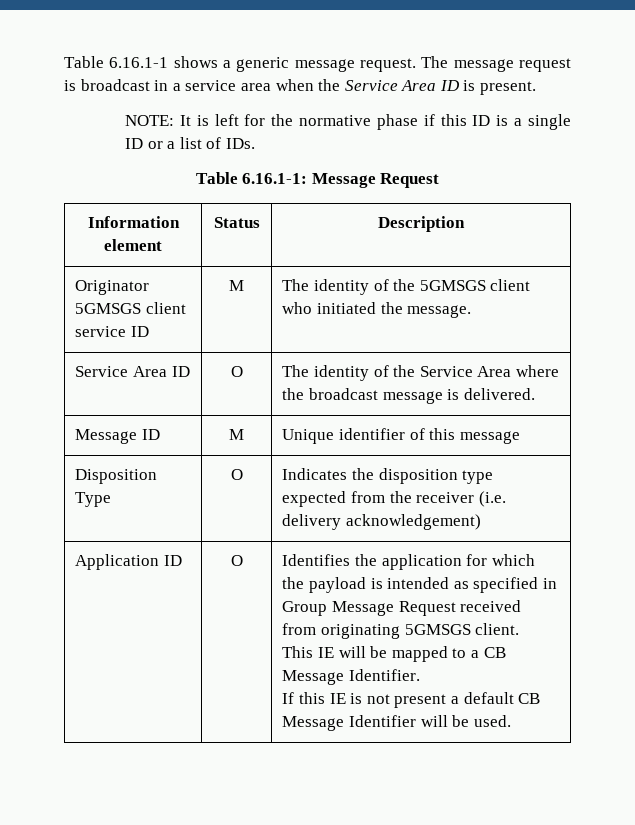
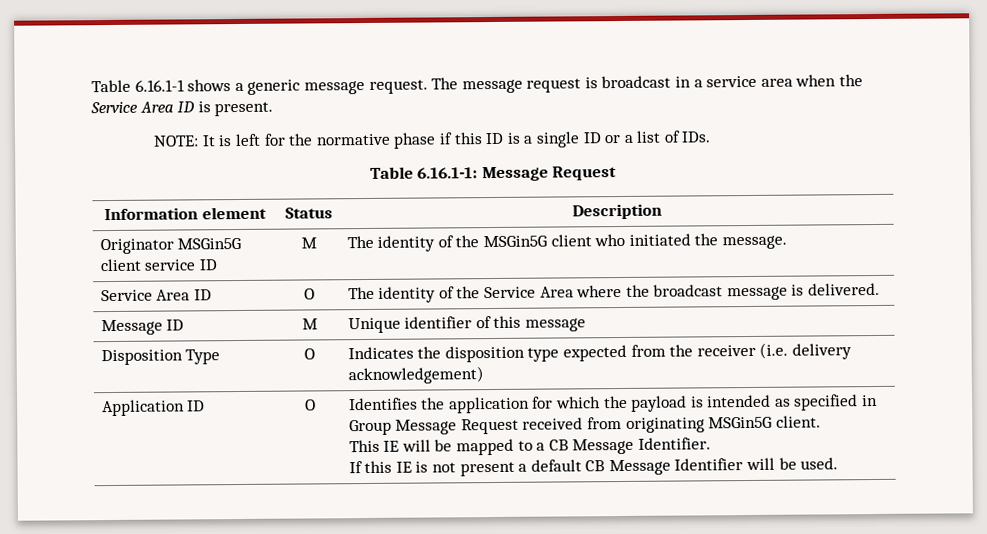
- Originator 5GMSGS client service ID | M | The identity of the 5GMSGS client who initiated the message.
+ Originator MSGin5G client service ID | M | The identity of the MSGin5G client who initiated the message.
- Identifies the application for which the payload is intended as specified in Group Message Request received from originating 5GMSGS client.
+ Identifies the application for which the payload is intended as specified in Group Message Request received from originating MSGin5G client.

